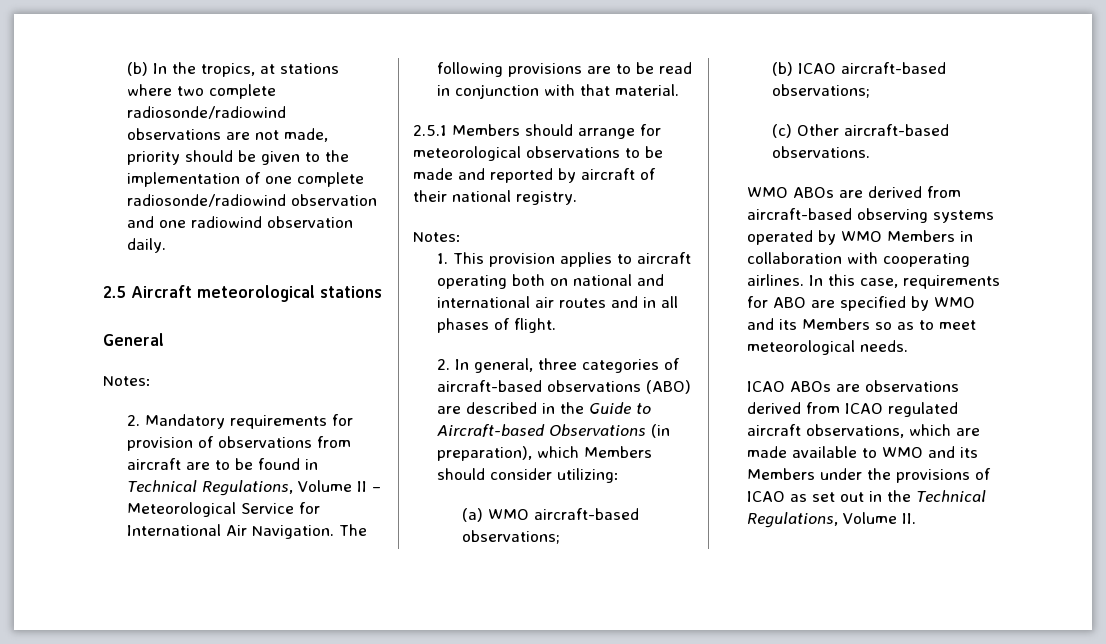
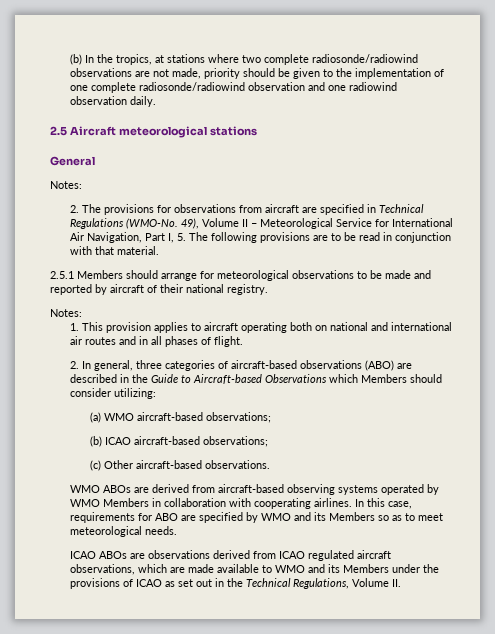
- 2. Mandatory requirements for provision of observations from aircraft are to be found in Technical Regulations, Volume II – Meteorological Service for International Air Navigation. The following provisions are to be read in conjunction with that material.
+ 2. The provisions for observations from aircraft are specified in Technical Regulations (WMO-No. 49), Volume II – Meteorological Service for International Air Navigation, Part I, 5. The following provisions are to be read in conjunction with that material.
- 2. In general, three categories of aircraft-based observations (ABO) are described in the Guide to Aircraft-based Observations (in preparation), which Members should consider utilizing:
+ 2. In general, three categories of aircraft-based observations (ABO) are described in the Guide to Aircraft-based Observations which Members should consider utilizing:

